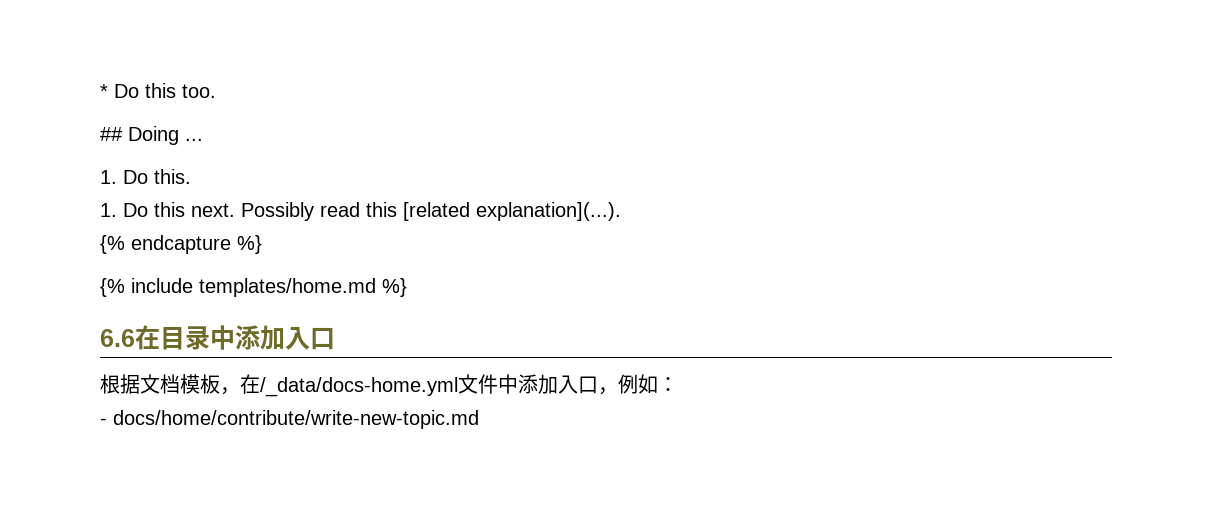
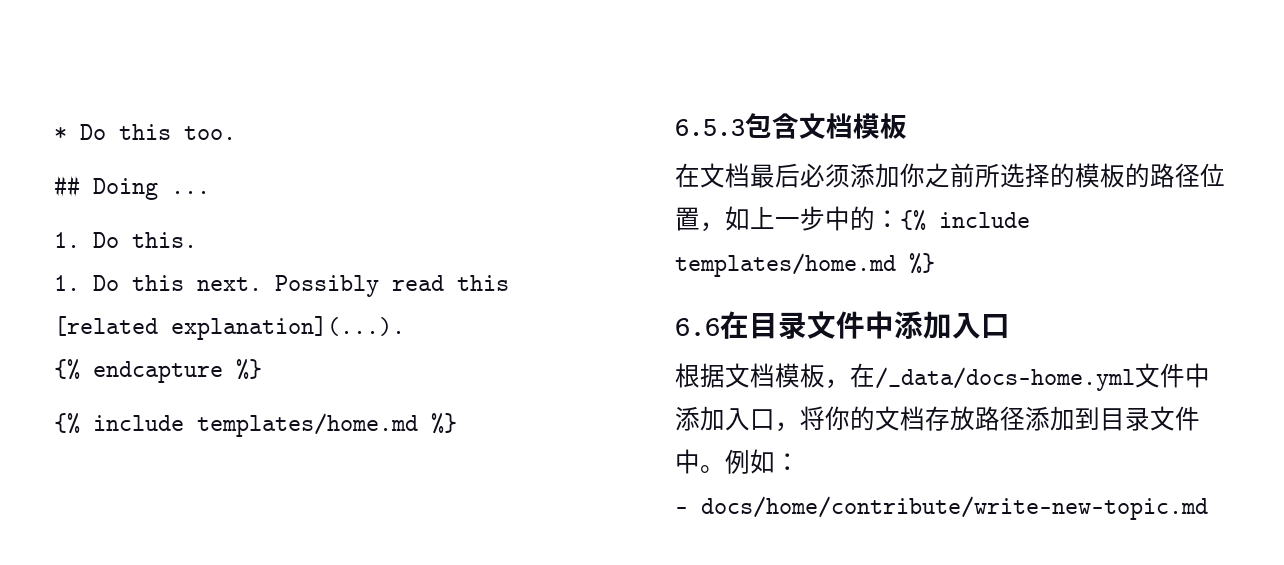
+ 6.5.3包含文档模板
+ 在文档最后必须添加你之前所选择的模板的路径位置，如上一步中的：{% include templates/home.md %}
- 6.6在目录中添加入口
+ 6.6在目录文件中添加入口
- 根据文档模板，在/_data/docs-home.yml文件中添加入口，例如：
+ 根据文档模板，在/_data/docs-home.yml文件中添加入口，将你的文档存放路径添加到目录文件中。例如：

